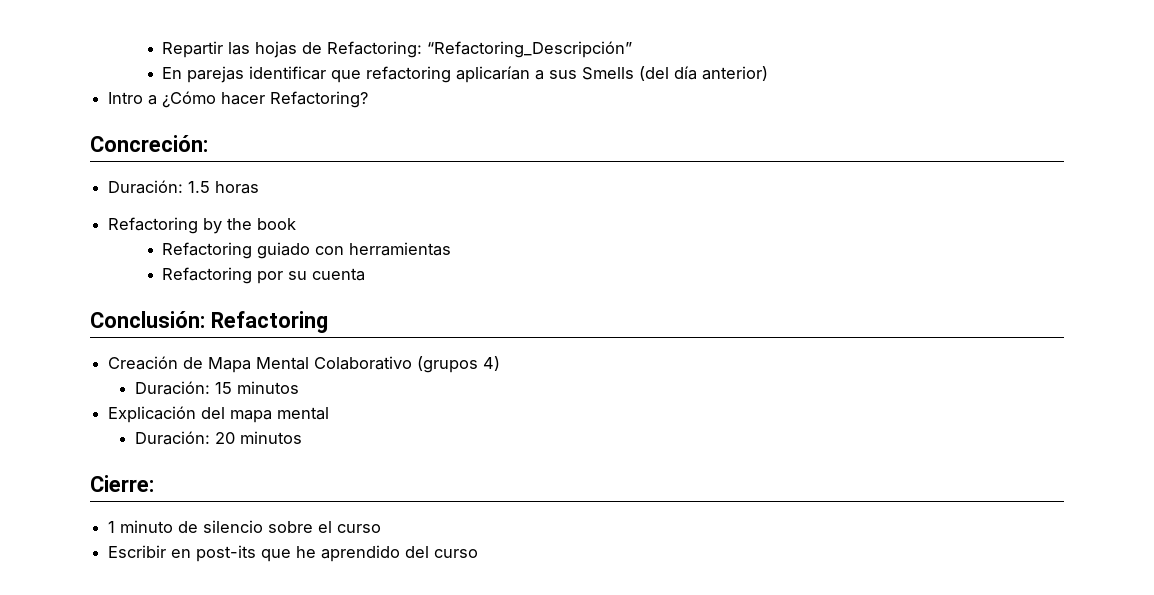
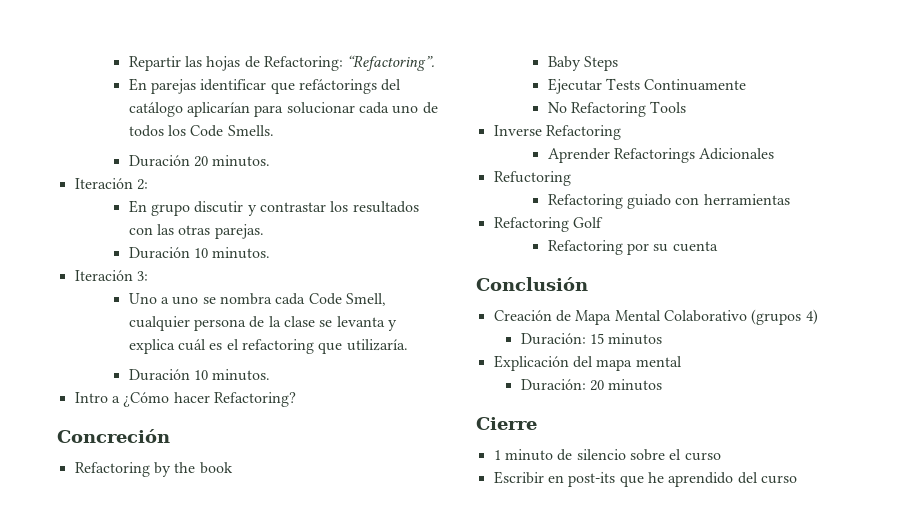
- Repartir las hojas de Refactoring: “Refactoring_Descripción”
+ Repartir las hojas de Refactoring: “Refactoring”.
- En parejas identificar que refactoring aplicarían a sus Smells (del día anterior)
+ En parejas identificar que refáctorings del catálogo aplicarían para solucionar cada uno de todos los Code Smells.
+ Duración 20 minutos.
+ Iteración 2:
+ En grupo discutir y contrastar los resultados con las otras parejas.
+ Duración 10 minutos.
+ Iteración 3:
+ Uno a uno se nombra cada Code Smell, cualquier persona de la clase se levanta y explica cuál es el refactoring que utilizaría.
+ Duración 10 minutos.
- Concreción:
- Duración: 1.5 horas
+ Concreción
+ Baby Steps
+ Ejecutar Tests Continuamente
+ No Refactoring Tools
+ Inverse Refactoring
+ Aprender Refactorings Adicionales
+ Refuctoring
+ Refactoring Golf
- Conclusión: Refactoring
+ Conclusión
- Cierre:
+ Cierre

